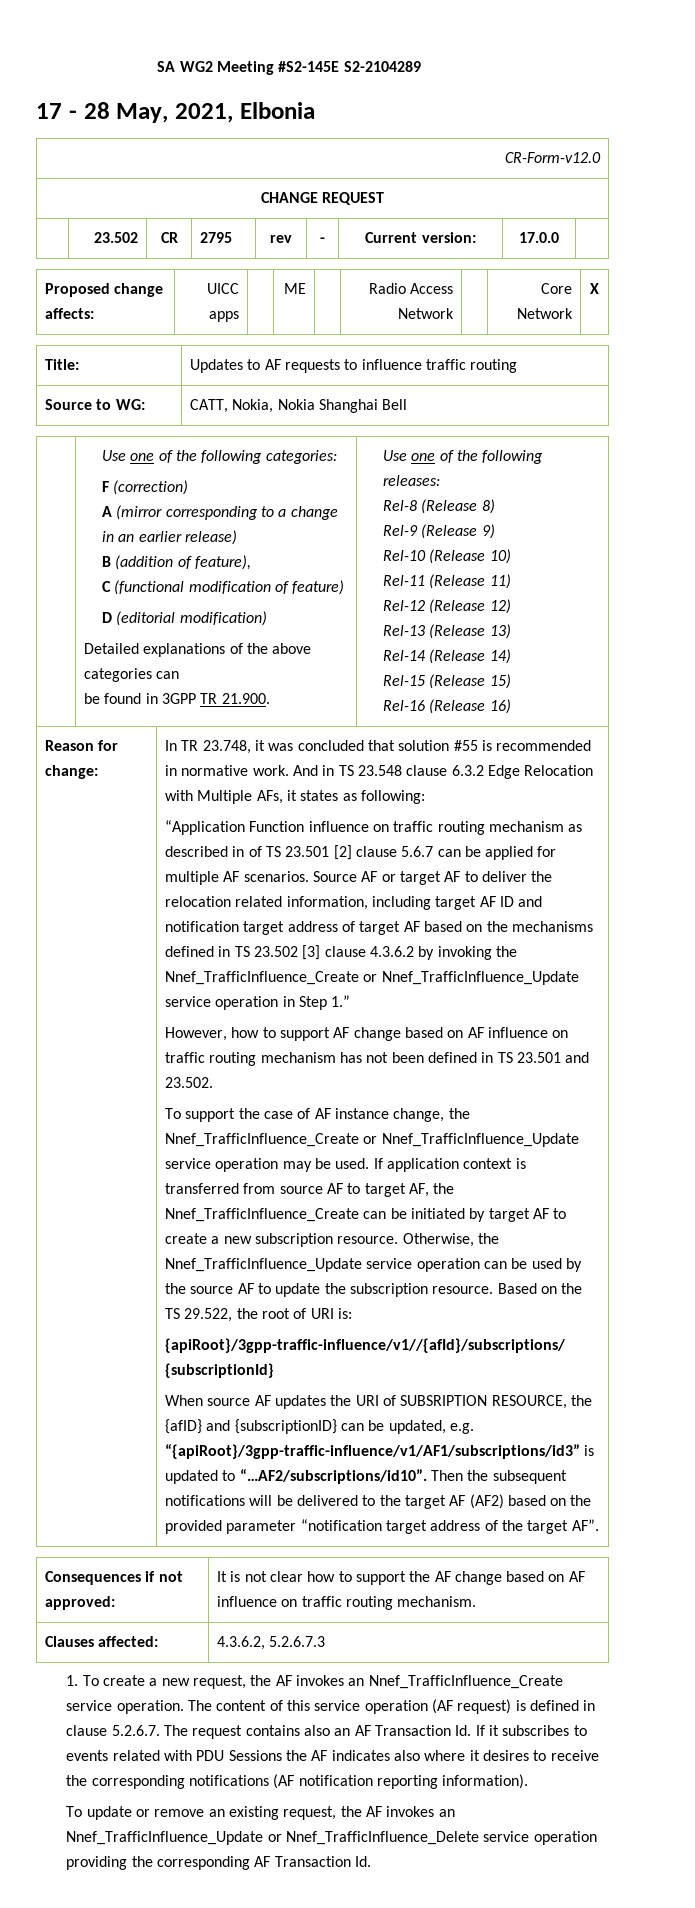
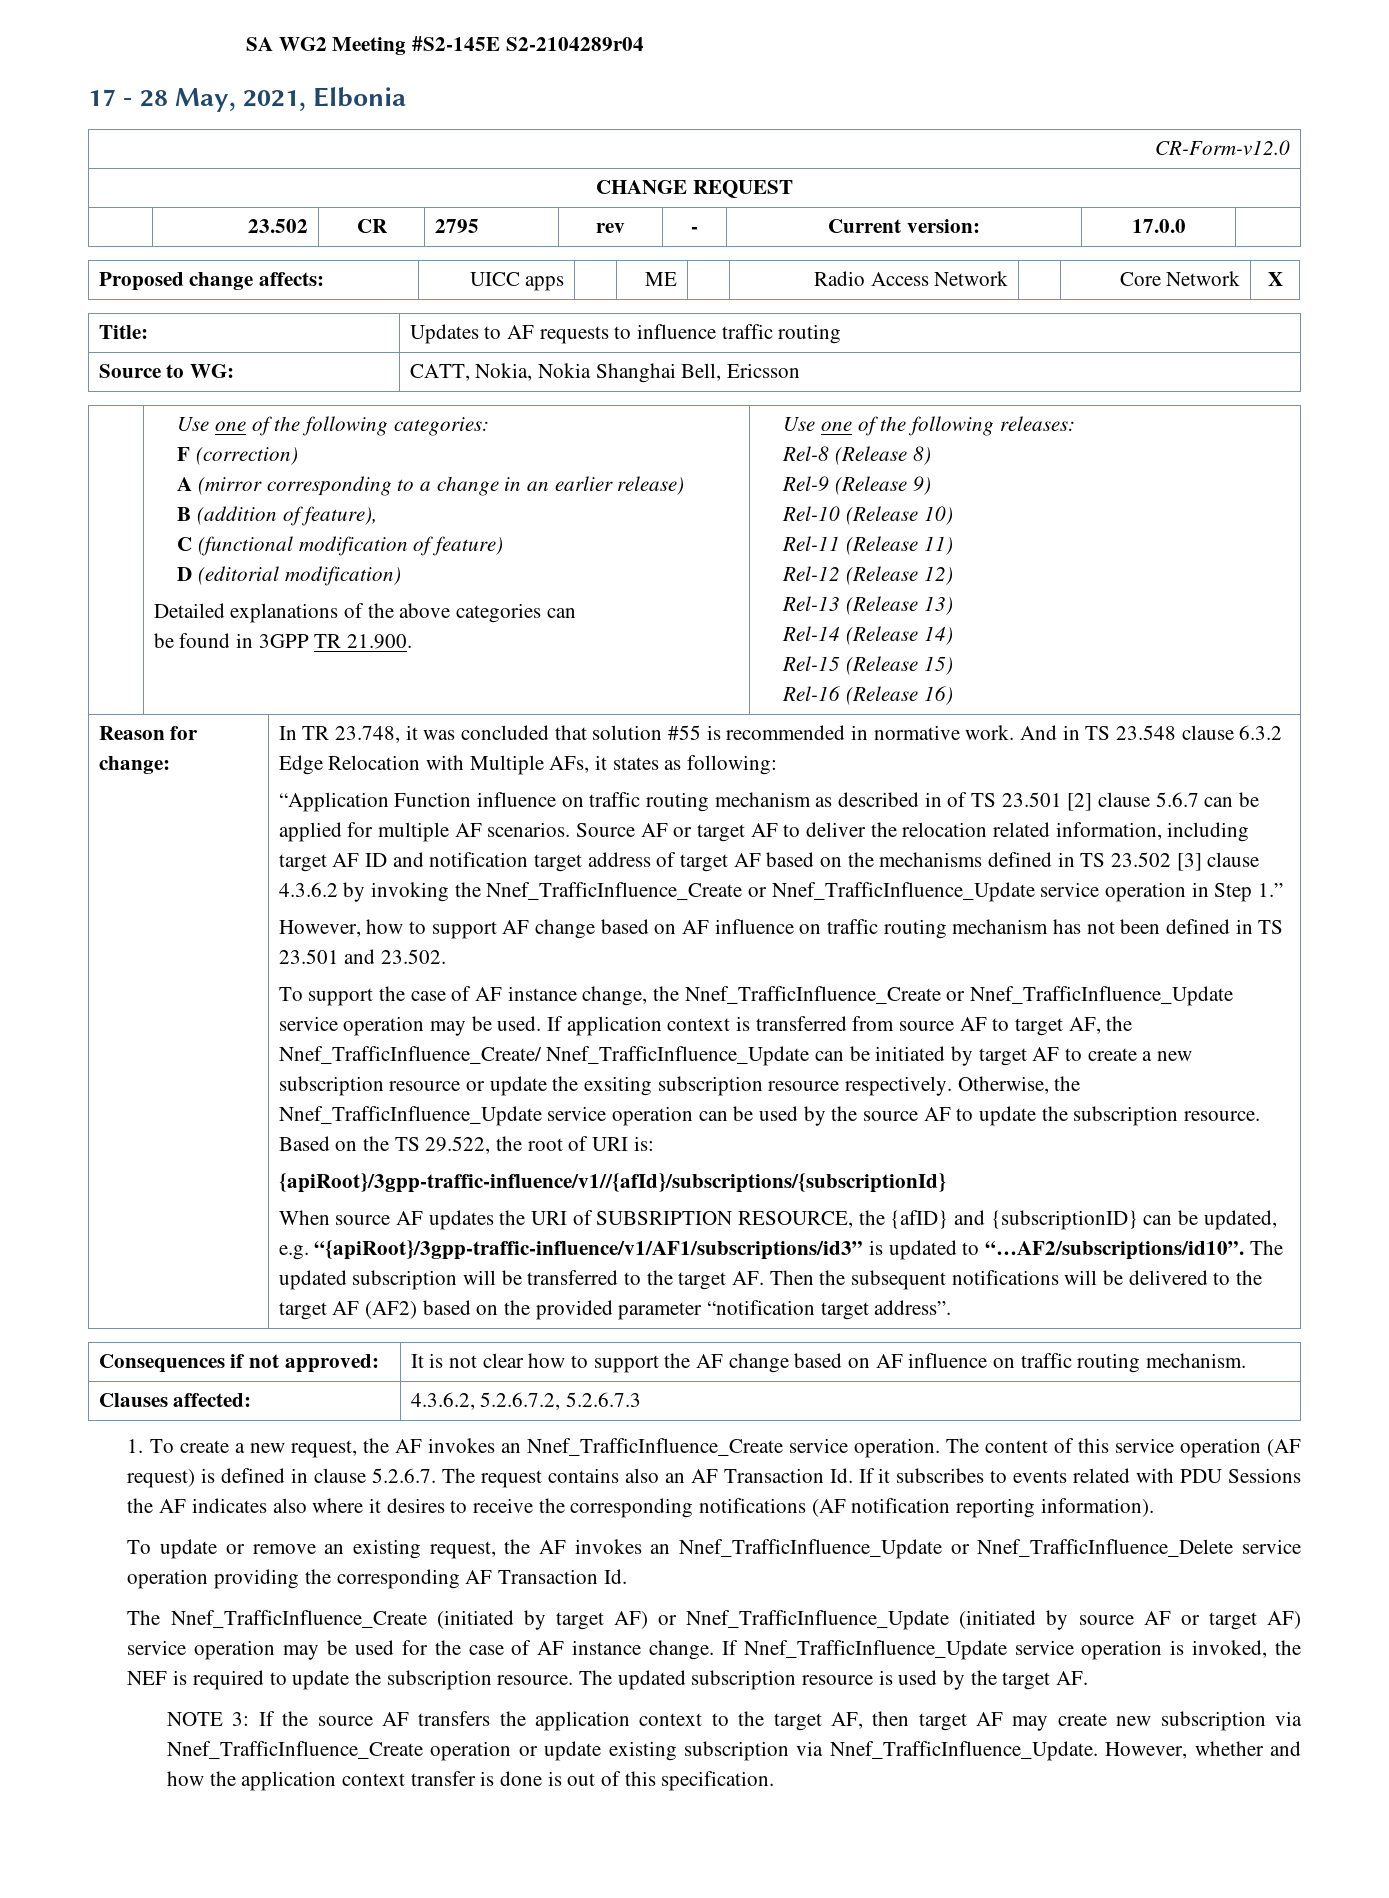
- SA WG2 Meeting #S2-145E S2-2104289
+ SA WG2 Meeting #S2-145E S2-2104289r04
- Source to WG: | CATT, Nokia, Nokia Shanghai Bell
+ Source to WG: | CATT, Nokia, Nokia Shanghai Bell, Ericsson
- If application context is transferred from source AF to target AF, the Nnef_TrafficInfluence_Create can be initiated by target AF to create a new subscription resource.
+ If application context is transferred from source AF to target AF, the Nnef_TrafficInfluence_Create/ Nnef_TrafficInfluence_Update can be initiated by target AF to create a new subscription resource or update the exsiting subscription resource respectively.
- Then the subsequent notifications will be delivered to the target AF (AF2) based on the provided parameter “notification target address of the target AF”.
+ The updated subscription will be transferred to the target AF. Then the subsequent notifications will be delivered to the target AF (AF2) based on the provided parameter “notification target address”.
- Clauses affected: | 4.3.6.2, 5.2.6.7.3
+ Clauses affected: | 4.3.6.2, 5.2.6.7.2, 5.2.6.7.3
+ The Nnef_TrafficInfluence_Create (initiated by target AF) or Nnef_TrafficInfluence_Update (initiated by source AF or target AF) service operation may be used for the case of AF instance change. If Nnef_TrafficInfluence_Update service operation is invoked, the NEF is required to update the subscription resource. The updated subscription resource is used by the target AF.
+ NOTE 3: If the source AF transfers the application context to the target AF, then target AF may create new subscription via Nnef_TrafficInfluence_Create operation or update existing subscription via Nnef_TrafficInfluence_Update. However, whether and how the application context transfer is done is out of this specification.

